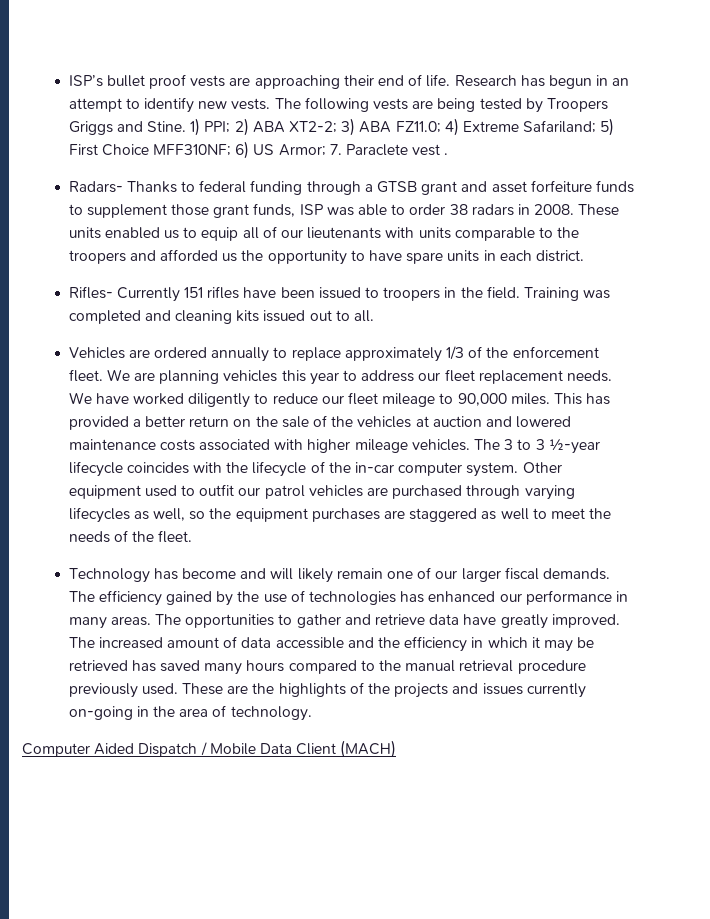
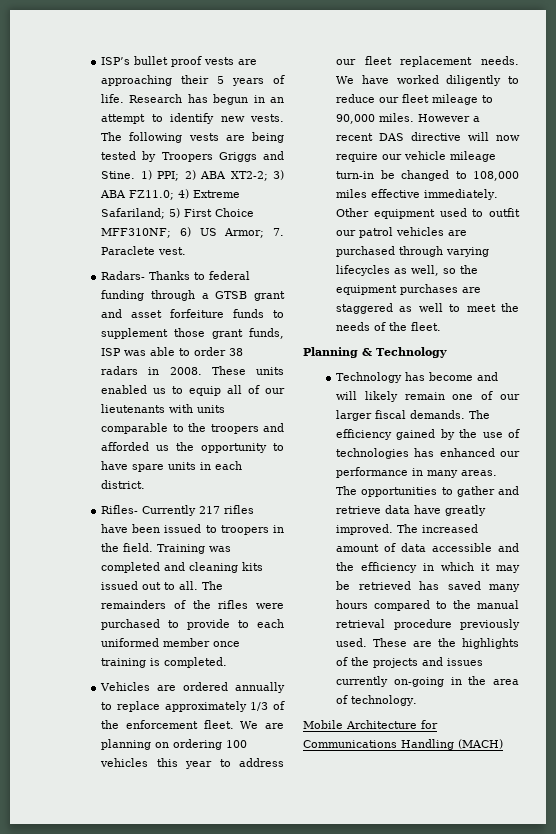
- ISP’s bullet proof vests are approaching their end of life.
+ ISP’s bullet proof vests are approaching their 5 years of life.
- 1) PPI; 2) ABA XT2-2; 3) ABA FZ11.0; 4) Extreme Safariland; 5) First Choice MFF310NF; 6) US Armor; 7. Paraclete vest .
+ 1) PPI; 2) ABA XT2-2; 3) ABA FZ11.0; 4) Extreme Safariland; 5) First Choice MFF310NF; 6) US Armor; 7. Paraclete vest.
- Rifles- Currently 151 rifles have been issued to troopers in the field.
+ Rifles- Currently 217 rifles have been issued to troopers in the field.
+ The remainders of the rifles were purchased to provide to each uniformed member once training is completed.
- We are planning vehicles this year to address our fleet replacement needs.
+ We are planning on ordering 100 vehicles this year to address our fleet replacement needs.
- This has provided a better return on the sale of the vehicles at auction and lowered maintenance costs associated with higher mileage vehicles. The 3 to 3 ½-year lifecycle coincides with the lifecycle of the in-car computer system.
+ However a recent DAS directive will now require our vehicle mileage turn-in be changed to 108,000 miles effective immediately.
+ Planning & Technology
- Computer Aided Dispatch / Mobile Data Client (MACH)
+ Mobile Architecture for Communications Handling (MACH)

